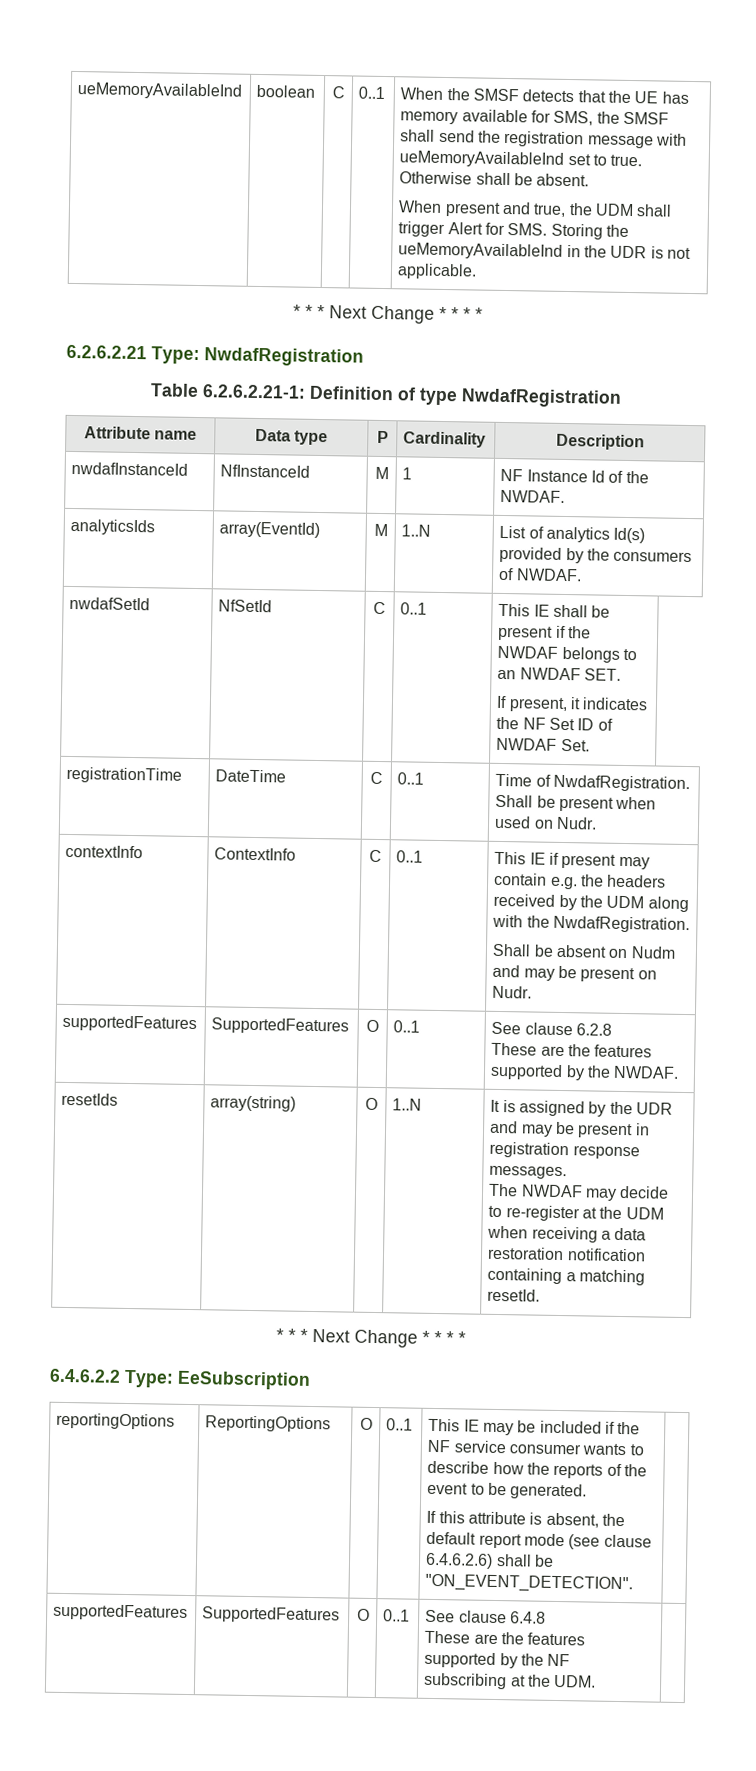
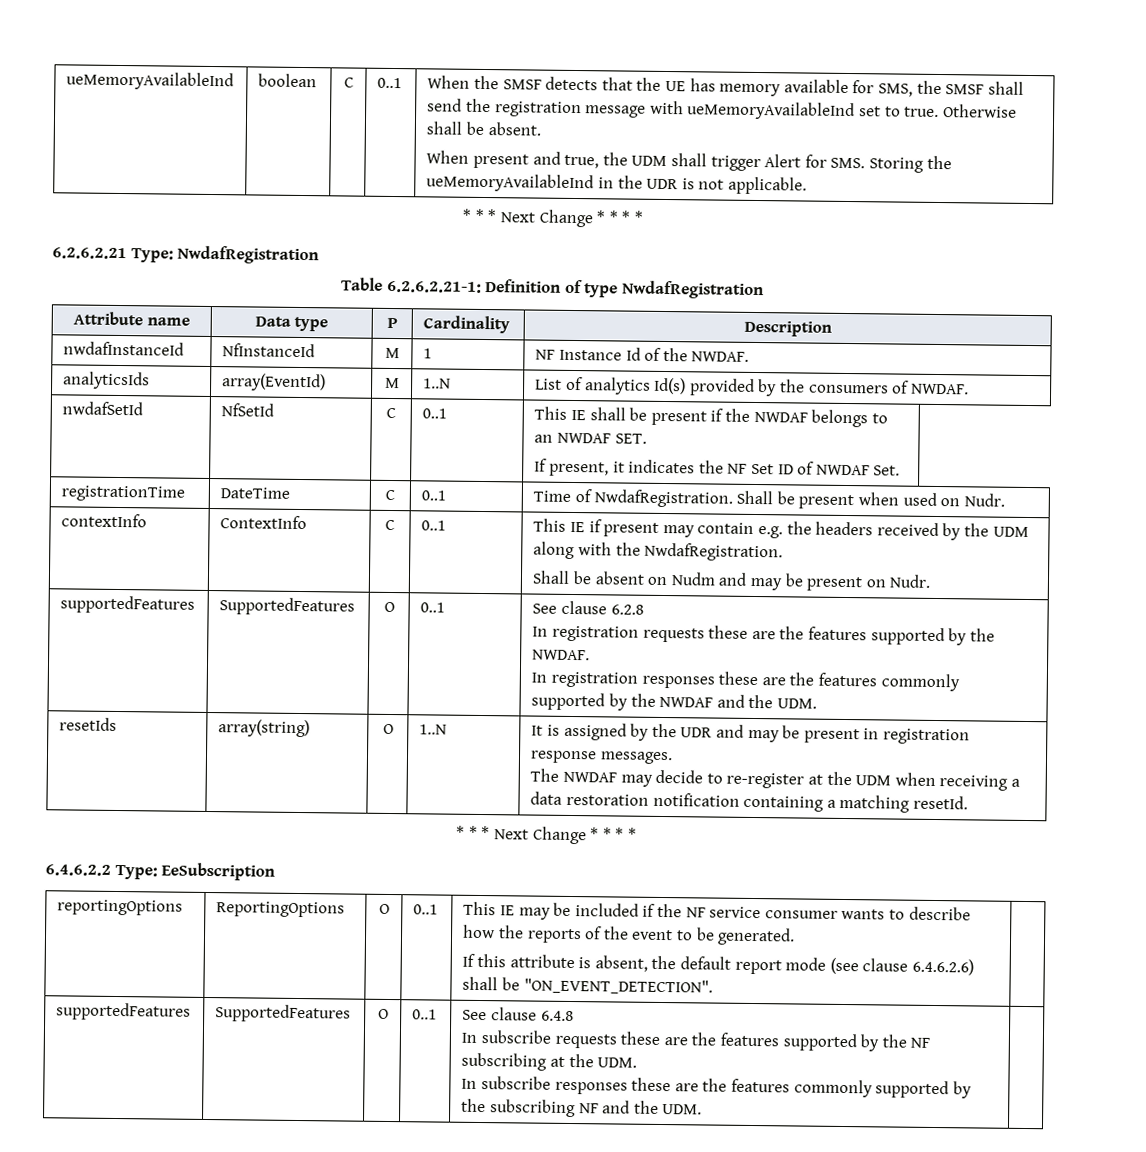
  supportedFeatures | SupportedFeatures | O | 0..1 | See clause 6.2.8
- These are the features supported by the NWDAF.
+ In registration requests these are the features supported by the NWDAF.
+ In registration responses these are the features commonly supported by the NWDAF and the UDM.
  supportedFeatures | SupportedFeatures | O | 0..1 | See clause 6.4.8
- These are the features supported by the NF subscribing at the UDM. |
+ In subscribe requests these are the features supported by the NF subscribing at the UDM.
+ In subscribe responses these are the features commonly supported by the subscribing NF and the UDM. |

